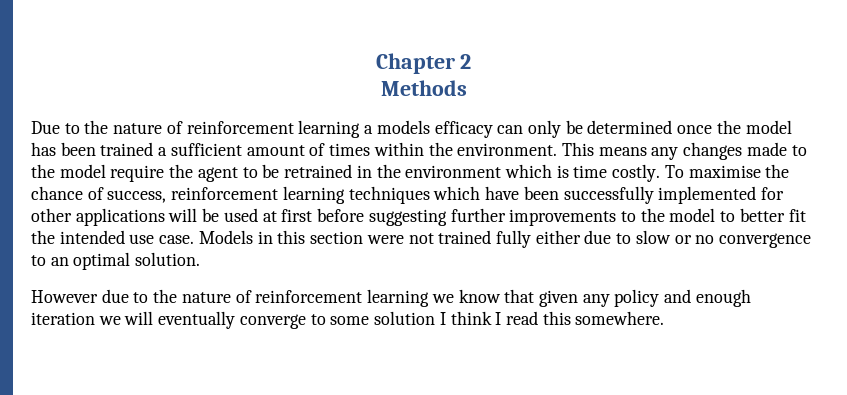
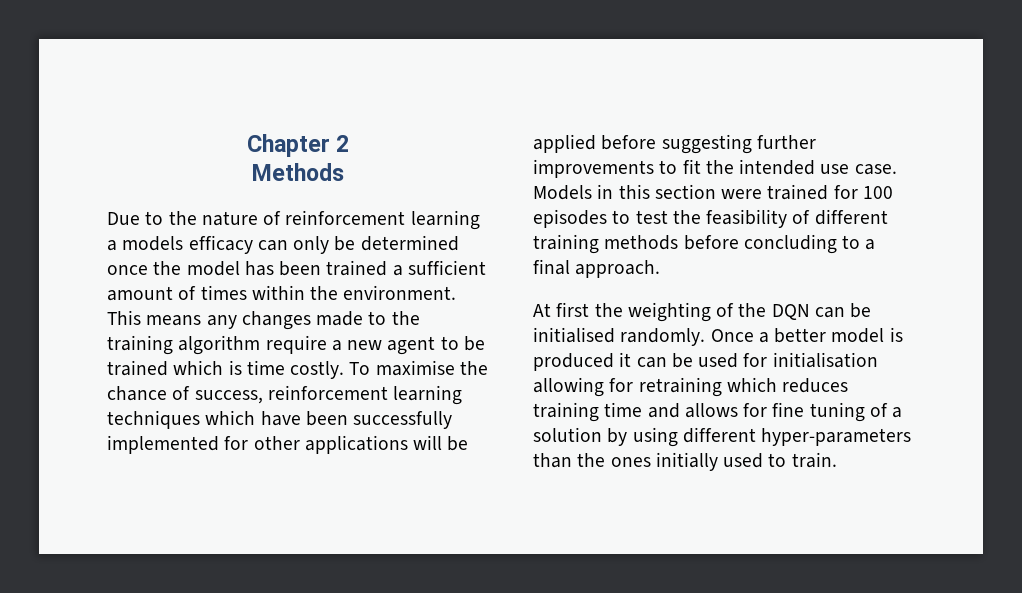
- This means any changes made to the model require the agent to be retrained in the environment which is time costly.
+ This means any changes made to the training algorithm require a new agent to be trained which is time costly.
- To maximise the chance of success, reinforcement learning techniques which have been successfully implemented for other applications will be used at first before suggesting further improvements to the model to better fit the intended use case.
+ To maximise the chance of success, reinforcement learning techniques which have been successfully implemented for other applications will be applied before suggesting further improvements to fit the intended use case.
- Models in this section were not trained fully either due to slow or no convergence to an optimal solution.
- However due to the nature of reinforcement learning we know that given any policy and enough iteration we will eventually converge to some solution I think I read this somewhere.
+ Models in this section were trained for 100 episodes to test the feasibility of different training methods before concluding to a final approach.
+ At first the weighting of the DQN can be initialised randomly. Once a better model is produced it can be used for initialisation allowing for retraining which reduces training time and allows for fine tuning of a solution by using different hyper-parameters than the ones initially used to train.

